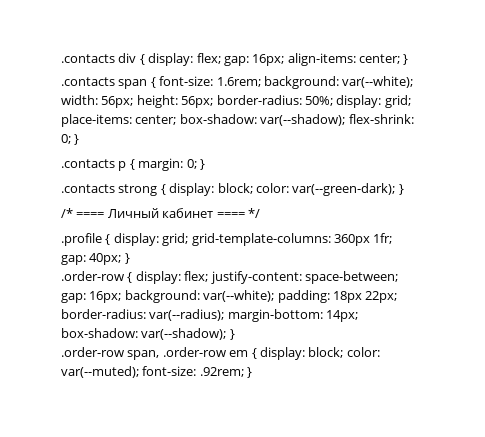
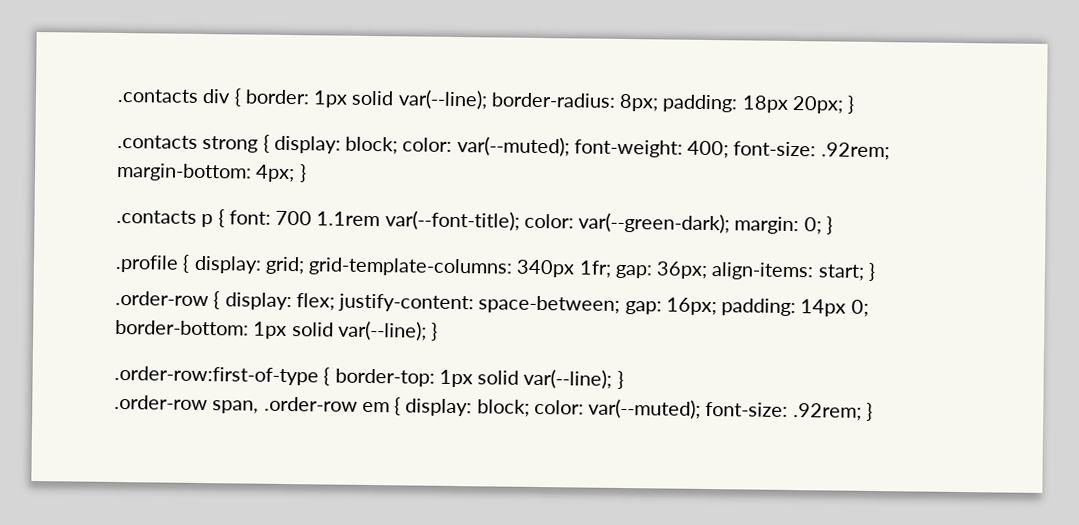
- .contacts div { display: flex; gap: 16px; align-items: center; }
- .contacts span { font-size: 1.6rem; background: var(--white); width: 56px; height: 56px; border-radius: 50%; display: grid; place-items: center; box-shadow: var(--shadow); flex-shrink: 0; }
- .contacts p { margin: 0; }
+ .contacts div { border: 1px solid var(--line); border-radius: 8px; padding: 18px 20px; }
- .contacts strong { display: block; color: var(--green-dark); }
- /* ==== Личный кабинет ==== */
+ .contacts strong { display: block; color: var(--muted); font-weight: 400; font-size: .92rem; margin-bottom: 4px; }
+ .contacts p { font: 700 1.1rem var(--font-title); color: var(--green-dark); margin: 0; }
- .profile { display: grid; grid-template-columns: 360px 1fr; gap: 40px; }
+ .profile { display: grid; grid-template-columns: 340px 1fr; gap: 36px; align-items: start; }
- .order-row { display: flex; justify-content: space-between; gap: 16px; background: var(--white); padding: 18px 22px; border-radius: var(--radius); margin-bottom: 14px; box-shadow: var(--shadow); }
+ .order-row { display: flex; justify-content: space-between; gap: 16px; padding: 14px 0; border-bottom: 1px solid var(--line); }
+ .order-row:first-of-type { border-top: 1px solid var(--line); }

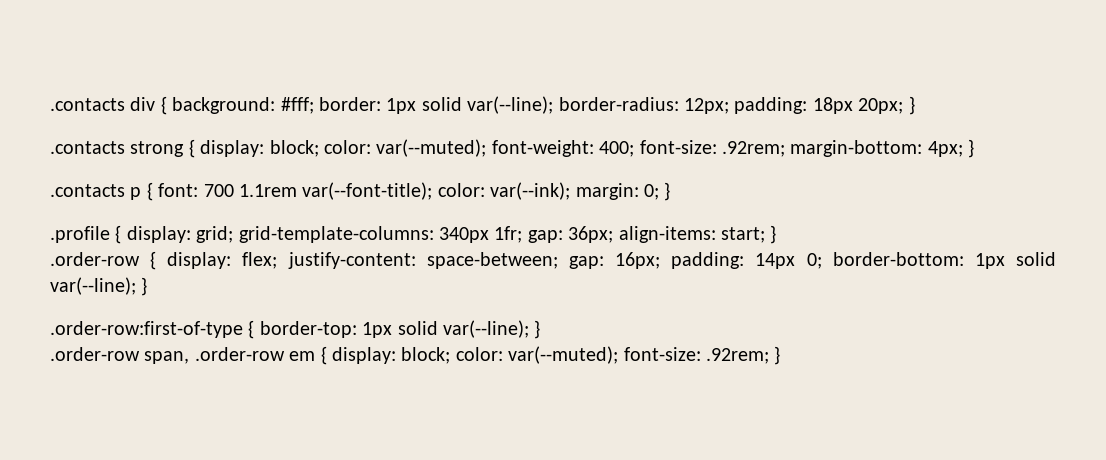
- .contacts div { border: 1px solid var(--line); border-radius: 8px; padding: 18px 20px; }
+ .contacts div { background: #fff; border: 1px solid var(--line); border-radius: 12px; padding: 18px 20px; }
- .contacts p { font: 700 1.1rem var(--font-title); color: var(--green-dark); margin: 0; }
+ .contacts p { font: 700 1.1rem var(--font-title); color: var(--ink); margin: 0; }

